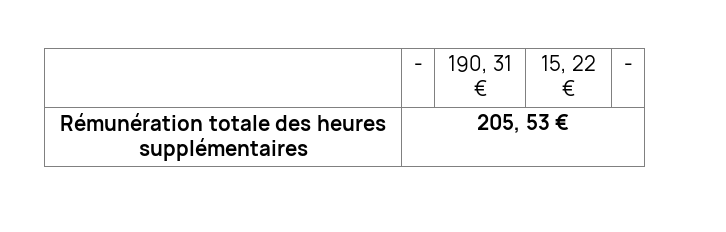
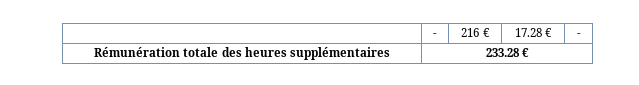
- | - | 190, 31 € | 15, 22 € | -
+ | - | 216 € | 17.28 € | -
- Rémunération totale des heures supplémentaires | 205, 53 €
+ Rémunération totale des heures supplémentaires | 233.28 €

